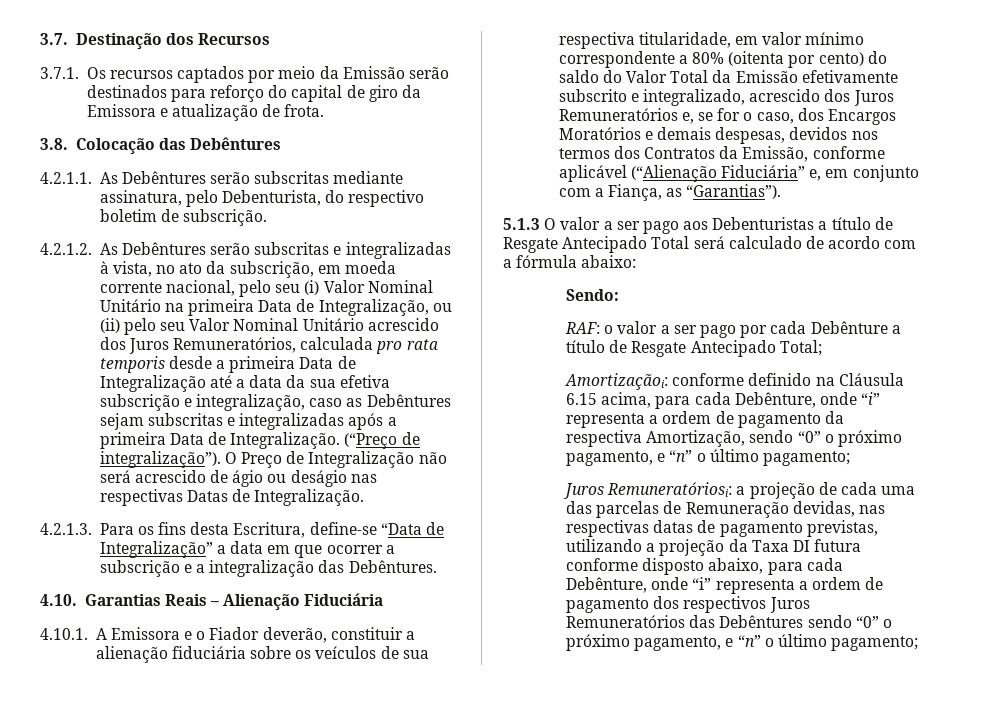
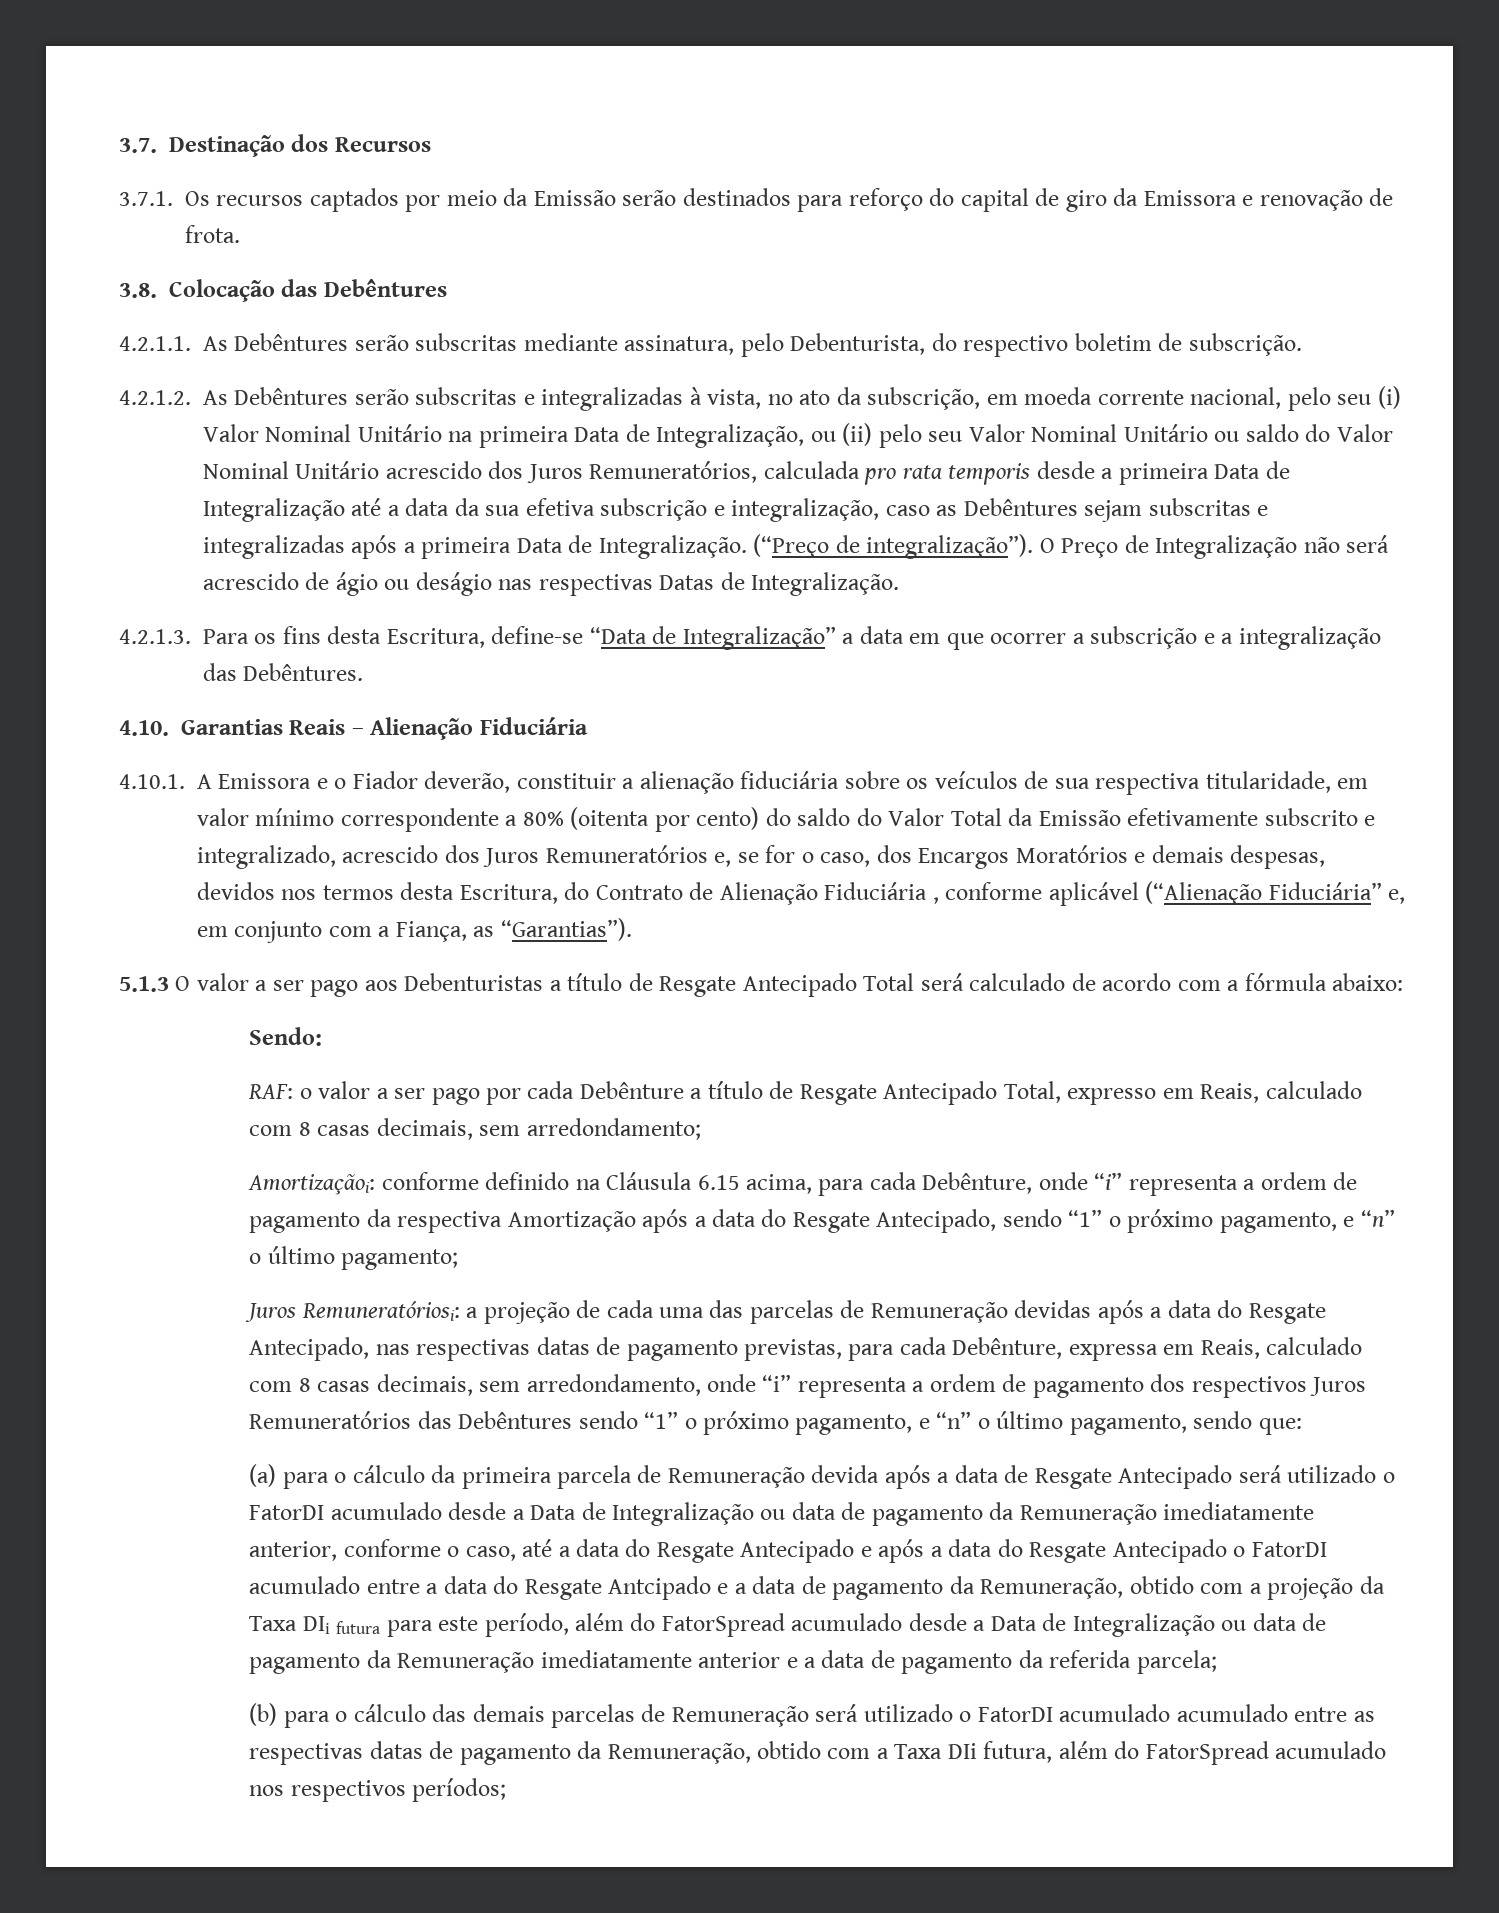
- 3.7.1. Os recursos captados por meio da Emissão serão destinados para reforço do capital de giro da Emissora e atualização de frota.
+ 3.7.1. Os recursos captados por meio da Emissão serão destinados para reforço do capital de giro da Emissora e renovação de frota.
- 4.2.1.2. As Debêntures serão subscritas e integralizadas à vista, no ato da subscrição, em moeda corrente nacional, pelo seu (i) Valor Nominal Unitário na primeira Data de Integralização, ou (ii) pelo seu Valor Nominal Unitário acrescido dos Juros Remuneratórios, calculada pro rata temporis desde a primeira Data de Integralização até a data da sua efetiva subscrição e integralização, caso as Debêntures sejam subscritas e integralizadas após a primeira Data de Integralização.
+ 4.2.1.2. As Debêntures serão subscritas e integralizadas à vista, no ato da subscrição, em moeda corrente nacional, pelo seu (i) Valor Nominal Unitário na primeira Data de Integralização, ou (ii) pelo seu Valor Nominal Unitário ou saldo do Valor Nominal Unitário acrescido dos Juros Remuneratórios, calculada pro rata temporis desde a primeira Data de Integralização até a data da sua efetiva subscrição e integralização, caso as Debêntures sejam subscritas e integralizadas após a primeira Data de Integralização.
- 4.10.1. A Emissora e o Fiador deverão, constituir a alienação fiduciária sobre os veículos de sua respectiva titularidade, em valor mínimo correspondente a 80% (oitenta por cento) do saldo do Valor Total da Emissão efetivamente subscrito e integralizado, acrescido dos Juros Remuneratórios e, se for o caso, dos Encargos Moratórios e demais despesas, devidos nos termos dos Contratos da Emissão, conforme aplicável (“Alienação Fiduciária” e, em conjunto com a Fiança, as “Garantias”).
+ 4.10.1. A Emissora e o Fiador deverão, constituir a alienação fiduciária sobre os veículos de sua respectiva titularidade, em valor mínimo correspondente a 80% (oitenta por cento) do saldo do Valor Total da Emissão efetivamente subscrito e integralizado, acrescido dos Juros Remuneratórios e, se for o caso, dos Encargos Moratórios e demais despesas, devidos nos termos desta Escritura, do Contrato de Alienação Fiduciária , conforme aplicável (“Alienação Fiduciária” e, em conjunto com a Fiança, as “Garantias”).
- RAF: o valor a ser pago por cada Debênture a título de Resgate Antecipado Total;
+ RAF: o valor a ser pago por cada Debênture a título de Resgate Antecipado Total, expresso em Reais, calculado com 8 casas decimais, sem arredondamento;
- Amortizaçãoi: conforme definido na Cláusula 6.15 acima, para cada Debênture, onde “i” representa a ordem de pagamento da respectiva Amortização, sendo “0” o próximo pagamento, e “n” o último pagamento;
+ Amortizaçãoi: conforme definido na Cláusula 6.15 acima, para cada Debênture, onde “i” representa a ordem de pagamento da respectiva Amortização após a data do Resgate Antecipado, sendo “1” o próximo pagamento, e “n” o último pagamento;
- Juros Remuneratóriosi: a projeção de cada uma das parcelas de Remuneração devidas, nas respectivas datas de pagamento previstas, utilizando a projeção da Taxa DI futura conforme disposto abaixo, para cada Debênture, onde “i” representa a ordem de pagamento dos respectivos Juros Remuneratórios das Debêntures sendo “0” o próximo pagamento, e “n” o último pagamento;
+ Juros Remuneratóriosi: a projeção de cada uma das parcelas de Remuneração devidas após a data do Resgate Antecipado, nas respectivas datas de pagamento previstas, para cada Debênture, expressa em Reais, calculado com 8 casas decimais, sem arredondamento, onde “i” representa a ordem de pagamento dos respectivos Juros Remuneratórios das Debêntures sendo “1” o próximo pagamento, e “n” o último pagamento, sendo que:
+ (a) para o cálculo da primeira parcela de Remuneração devida após a data de Resgate Antecipado será utilizado o FatorDI acumulado desde a Data de Integralização ou data de pagamento da Remuneração imediatamente anterior, conforme o caso, até a data do Resgate Antecipado e após a data do Resgate Antecipado o FatorDI acumulado entre a data do Resgate Antcipado e a data de pagamento da Remuneração, obtido com a projeção da Taxa DIi futura para este período, além do FatorSpread acumulado desde a Data de Integralização ou data de pagamento da Remuneração imediatamente anterior e a data de pagamento da referida parcela;
+ (b) para o cálculo das demais parcelas de Remuneração será utilizado o FatorDI acumulado acumulado entre as respectivas datas de pagamento da Remuneração, obtido com a Taxa DIi futura, além do FatorSpread acumulado nos respectivos períodos;

